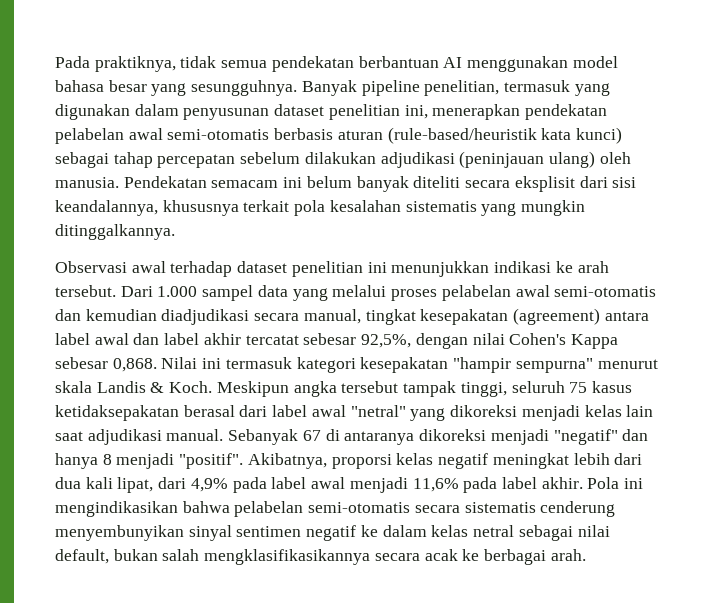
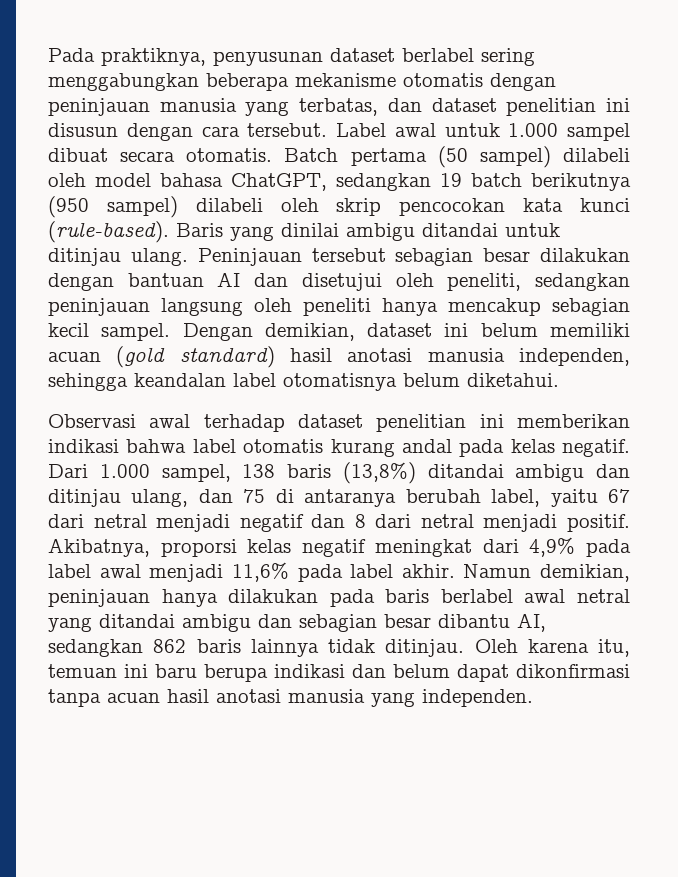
- Pada praktiknya, tidak semua pendekatan berbantuan AI menggunakan model bahasa besar yang sesungguhnya. Banyak pipeline penelitian, termasuk yang digunakan dalam penyusunan dataset penelitian ini, menerapkan pendekatan pelabelan awal semi-otomatis berbasis aturan (rule-based/heuristik kata kunci) sebagai tahap percepatan sebelum dilakukan adjudikasi (peninjauan ulang) oleh manusia. Pendekatan semacam ini belum banyak diteliti secara eksplisit dari sisi keandalannya, khususnya terkait pola kesalahan sistematis yang mungkin ditinggalkannya.
+ Pada praktiknya, penyusunan dataset berlabel sering menggabungkan beberapa mekanisme otomatis dengan peninjauan manusia yang terbatas, dan dataset penelitian ini disusun dengan cara tersebut. Label awal untuk 1.000 sampel dibuat secara otomatis. Batch pertama (50 sampel) dilabeli oleh model bahasa ChatGPT, sedangkan 19 batch berikutnya (950 sampel) dilabeli oleh skrip pencocokan kata kunci (rule-based). Baris yang dinilai ambigu ditandai untuk ditinjau ulang. Peninjauan tersebut sebagian besar dilakukan dengan bantuan AI dan disetujui oleh peneliti, sedangkan peninjauan langsung oleh peneliti hanya mencakup sebagian kecil sampel. Dengan demikian, dataset ini belum memiliki acuan (gold standard) hasil anotasi manusia independen, sehingga keandalan label otomatisnya belum diketahui.
- Observasi awal terhadap dataset penelitian ini menunjukkan indikasi ke arah tersebut. Dari 1.000 sampel data yang melalui proses pelabelan awal semi-otomatis dan kemudian diadjudikasi secara manual, tingkat kesepakatan (agreement) antara label awal dan label akhir tercatat sebesar 92,5%, dengan nilai Cohen's Kappa sebesar 0,868. Nilai ini termasuk kategori kesepakatan "hampir sempurna" menurut skala Landis & Koch. Meskipun angka tersebut tampak tinggi, seluruh 75 kasus ketidaksepakatan berasal dari label awal "netral" yang dikoreksi menjadi kelas lain saat adjudikasi manual. Sebanyak 67 di antaranya dikoreksi menjadi "negatif" dan hanya 8 menjadi "positif".
+ Observasi awal terhadap dataset penelitian ini memberikan indikasi bahwa label otomatis kurang andal pada kelas negatif. Dari 1.000 sampel, 138 baris (13,8%) ditandai ambigu dan ditinjau ulang, dan 75 di antaranya berubah label, yaitu 67 dari netral menjadi negatif dan 8 dari netral menjadi positif.
- Akibatnya, proporsi kelas negatif meningkat lebih dari dua kali lipat, dari 4,9% pada label awal menjadi 11,6% pada label akhir.
+ Akibatnya, proporsi kelas negatif meningkat dari 4,9% pada label awal menjadi 11,6% pada label akhir.
- Pola ini mengindikasikan bahwa pelabelan semi-otomatis secara sistematis cenderung menyembunyikan sinyal sentimen negatif ke dalam kelas netral sebagai nilai default, bukan salah mengklasifikasikannya secara acak ke berbagai arah.
+ Namun demikian, peninjauan hanya dilakukan pada baris berlabel awal netral yang ditandai ambigu dan sebagian besar dibantu AI, sedangkan 862 baris lainnya tidak ditinjau. Oleh karena itu, temuan ini baru berupa indikasi dan belum dapat dikonfirmasi tanpa acuan hasil anotasi manusia yang independen.

